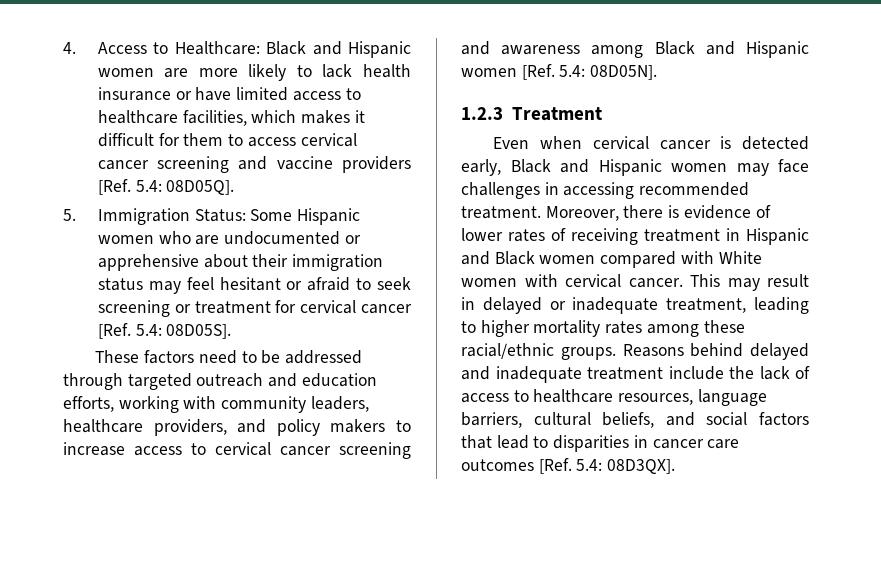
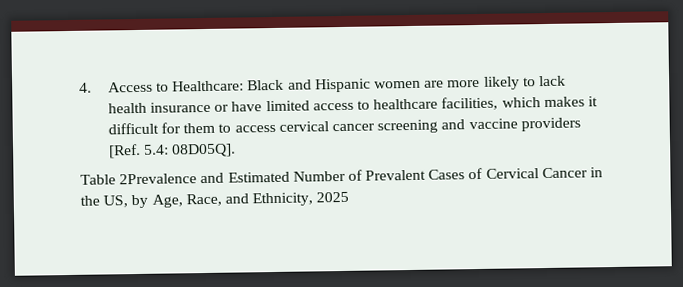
- 5. Immigration Status: Some Hispanic women who are undocumented or apprehensive about their immigration status may feel hesitant or afraid to seek screening or treatment for cervical cancer [Ref. 5.4: 08D05S].
- These factors need to be addressed through targeted outreach and education efforts, working with community leaders, healthcare providers, and policy makers to increase access to cervical cancer screening and awareness among Black and Hispanic women [Ref. 5.4: 08D05N].
- 1.2.3 Treatment
- Even when cervical cancer is detected early, Black and Hispanic women may face challenges in accessing recommended treatment. Moreover, there is evidence of lower rates of receiving treatment in Hispanic and Black women compared with White women with cervical cancer. This may result in delayed or inadequate treatment, leading to higher mortality rates among these racial/ethnic groups. Reasons behind delayed and inadequate treatment include the lack of access to healthcare resources, language barriers, cultural beliefs, and social factors that lead to disparities in cancer care outcomes [Ref. 5.4: 08D3QX].
+ Table 2Prevalence and Estimated Number of Prevalent Cases of Cervical Cancer in the US, by Age, Race, and Ethnicity, 2025

